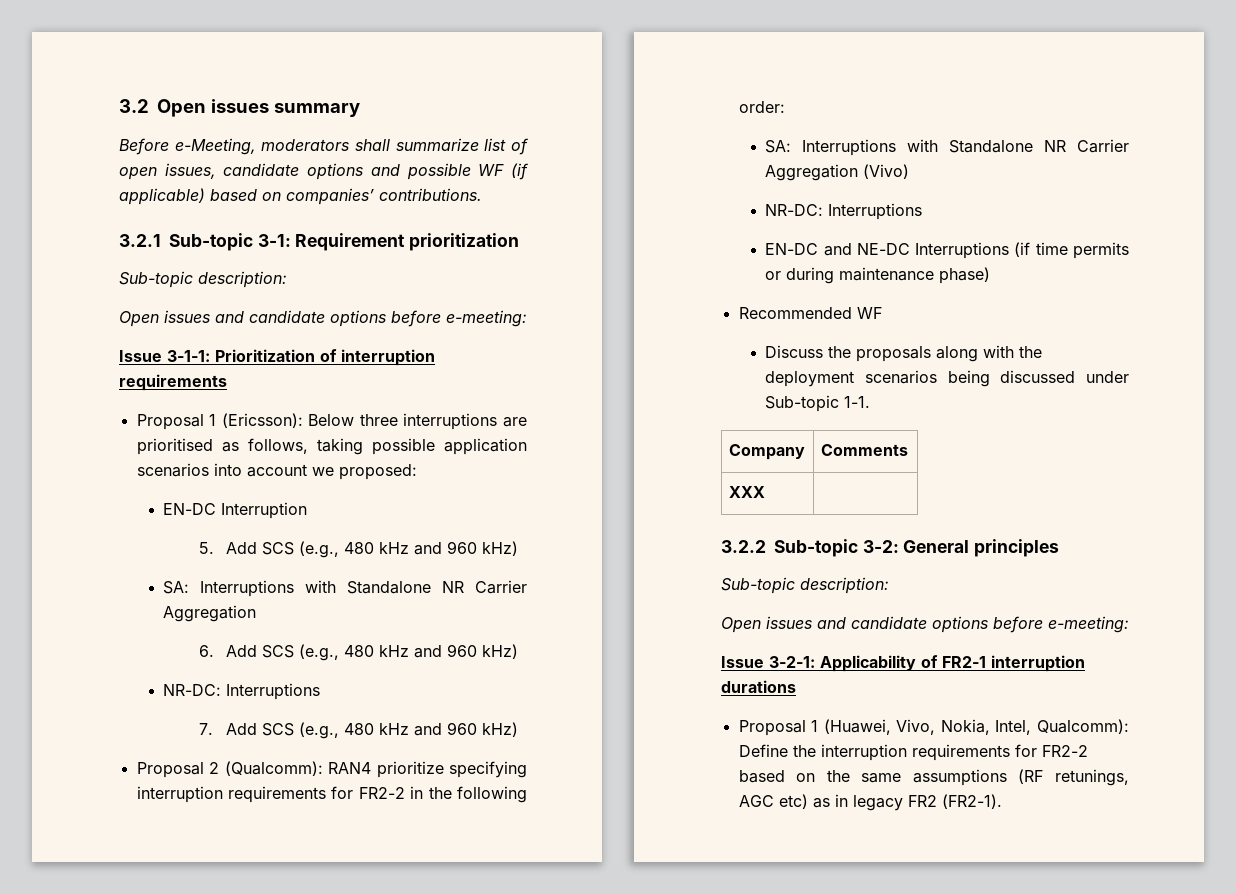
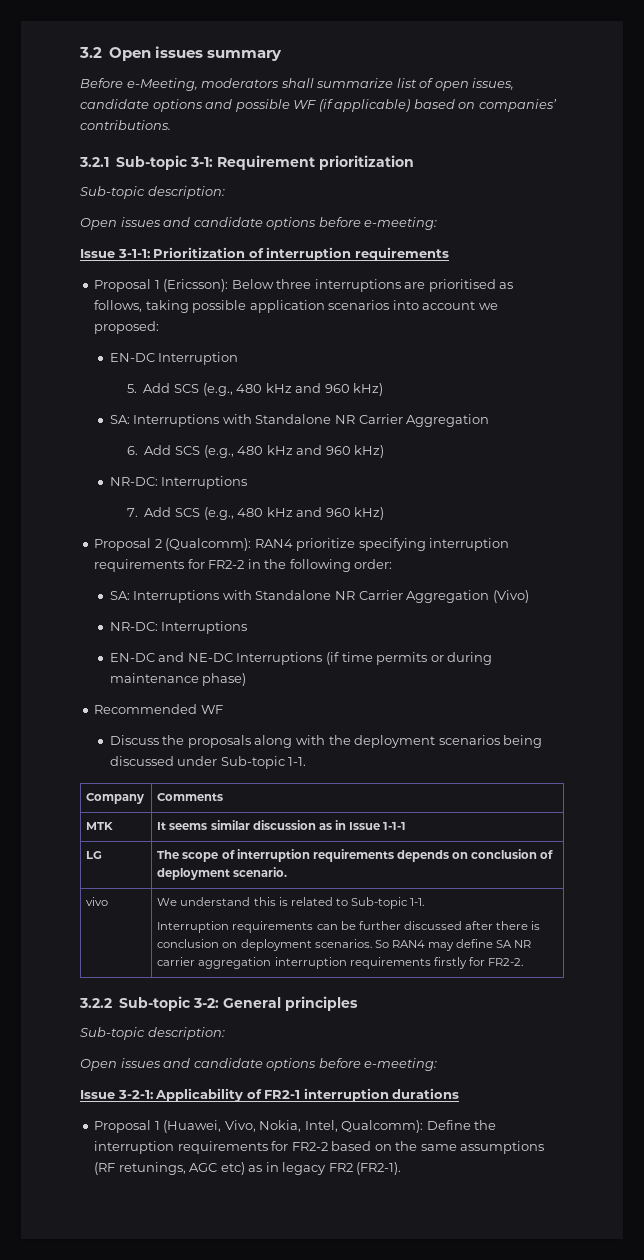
- XXX |
+ MTK | It seems similar discussion as in Issue 1-1-1
+ LG | The scope of interruption requirements depends on conclusion of deployment scenario.
+ vivo | We understand this is related to Sub-topic 1-1.
+ Interruption requirements can be further discussed after there is conclusion on deployment scenarios. So RAN4 may define SA NR carrier aggregation interruption requirements firstly for FR2-2.

